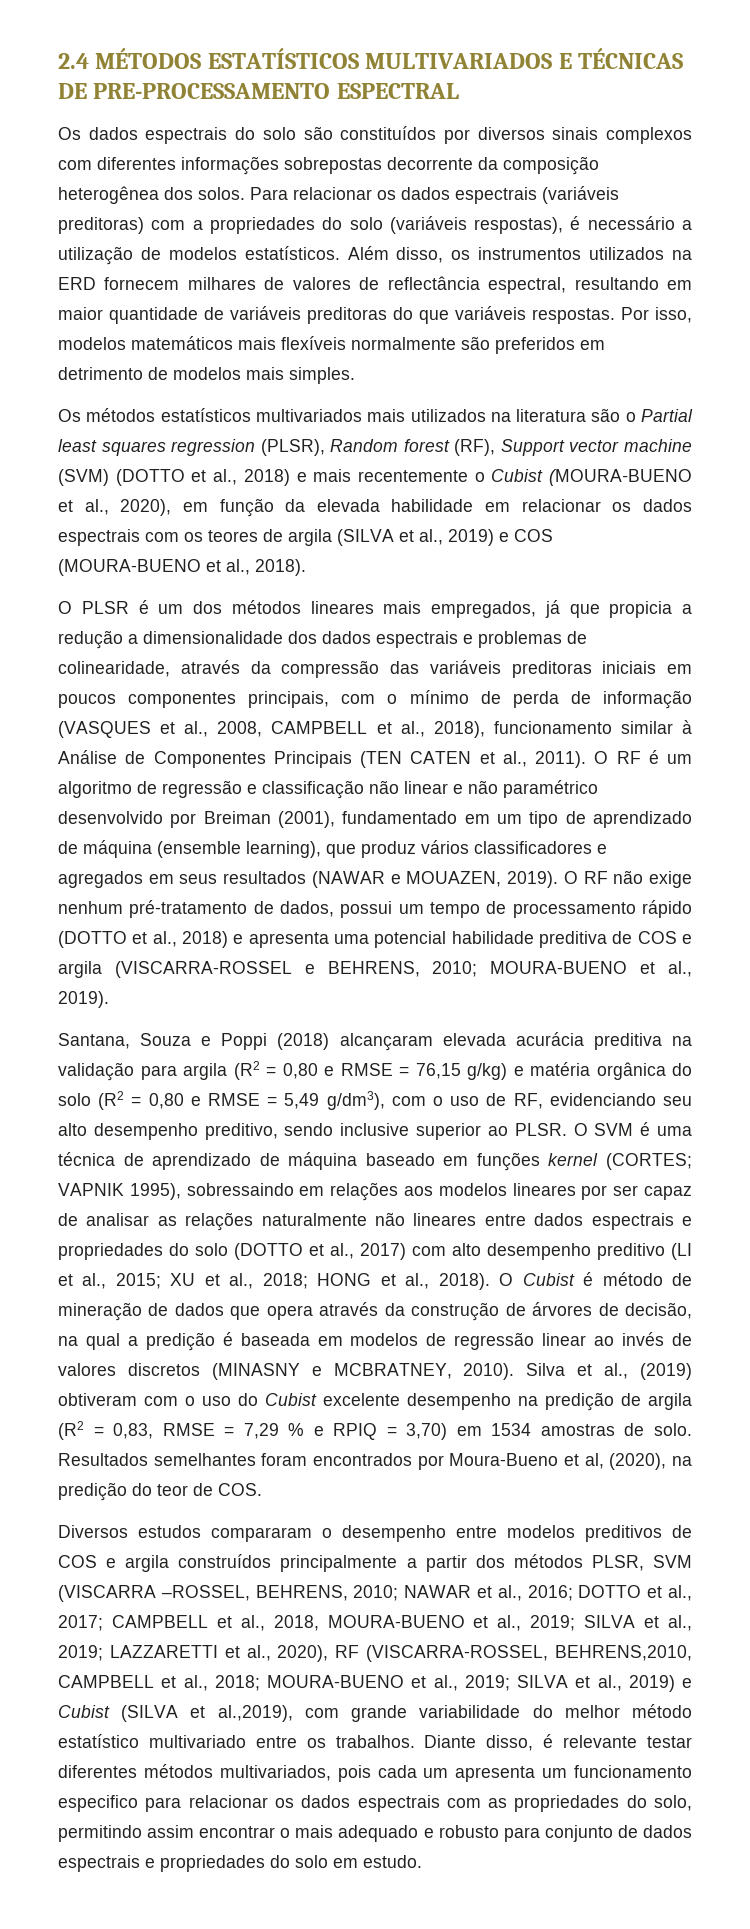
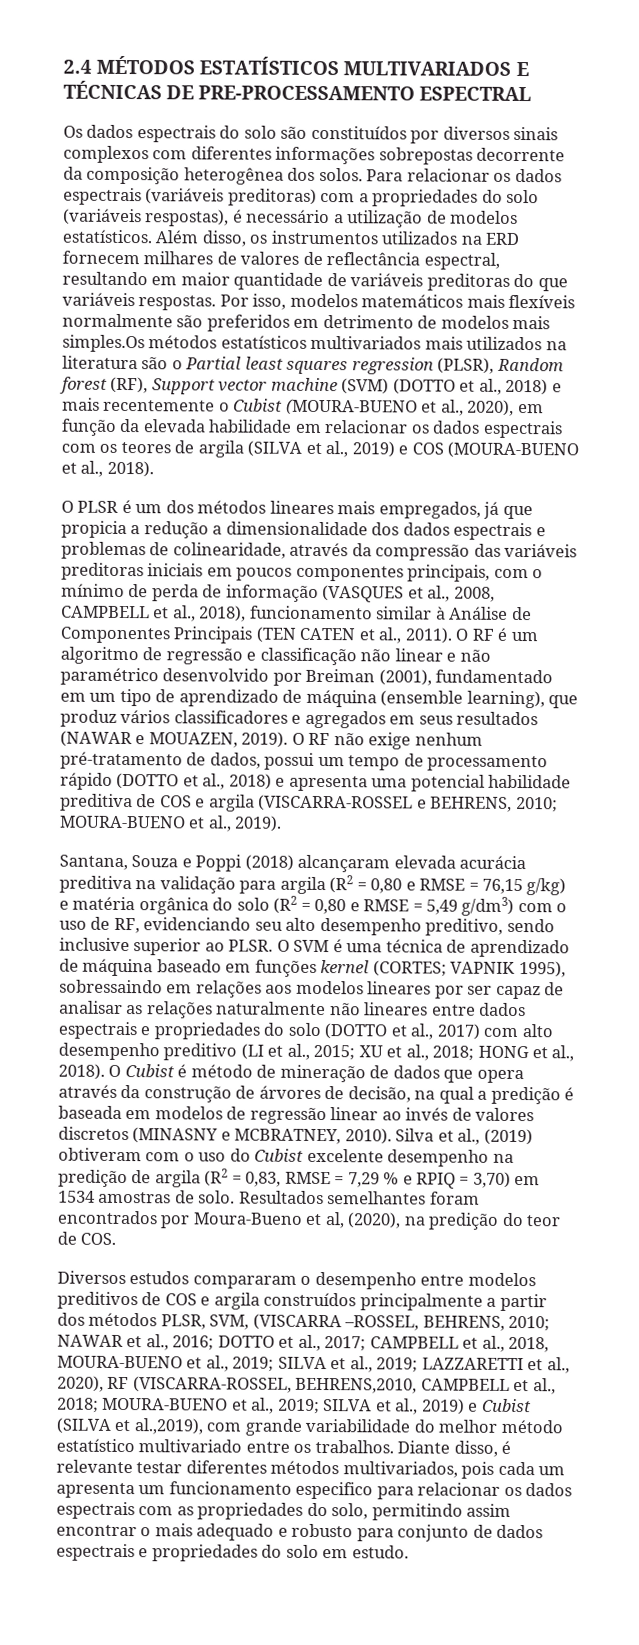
- Por isso, modelos matemáticos mais flexíveis normalmente são preferidos em detrimento de modelos mais simples.
- Os métodos estatísticos multivariados mais utilizados na literatura são o Partial least squares regression (PLSR), Random forest (RF), Support vector machine (SVM) (DOTTO et al., 2018) e mais recentemente o Cubist (MOURA-BUENO et al., 2020), em função da elevada habilidade em relacionar os dados espectrais com os teores de argila (SILVA et al., 2019) e COS (MOURA-BUENO et al., 2018).
+ Por isso, modelos matemáticos mais flexíveis normalmente são preferidos em detrimento de modelos mais simples.Os métodos estatísticos multivariados mais utilizados na literatura são o Partial least squares regression (PLSR), Random forest (RF), Support vector machine (SVM) (DOTTO et al., 2018) e mais recentemente o Cubist (MOURA-BUENO et al., 2020), em função da elevada habilidade em relacionar os dados espectrais com os teores de argila (SILVA et al., 2019) e COS (MOURA-BUENO et al., 2018).
- Santana, Souza e Poppi (2018) alcançaram elevada acurácia preditiva na validação para argila (R2 = 0,80 e RMSE = 76,15 g/kg) e matéria orgânica do solo (R2 = 0,80 e RMSE = 5,49 g/dm3), com o uso de RF, evidenciando seu alto desempenho preditivo, sendo inclusive superior ao PLSR.
+ Santana, Souza e Poppi (2018) alcançaram elevada acurácia preditiva na validação para argila (R2 = 0,80 e RMSE = 76,15 g/kg) e matéria orgânica do solo (R2 = 0,80 e RMSE = 5,49 g/dm3) com o uso de RF, evidenciando seu alto desempenho preditivo, sendo inclusive superior ao PLSR.
- Diversos estudos compararam o desempenho entre modelos preditivos de COS e argila construídos principalmente a partir dos métodos PLSR, SVM (VISCARRA –ROSSEL, BEHRENS, 2010;
+ Diversos estudos compararam o desempenho entre modelos preditivos de COS e argila construídos principalmente a partir dos métodos PLSR, SVM, (VISCARRA –ROSSEL, BEHRENS, 2010;

